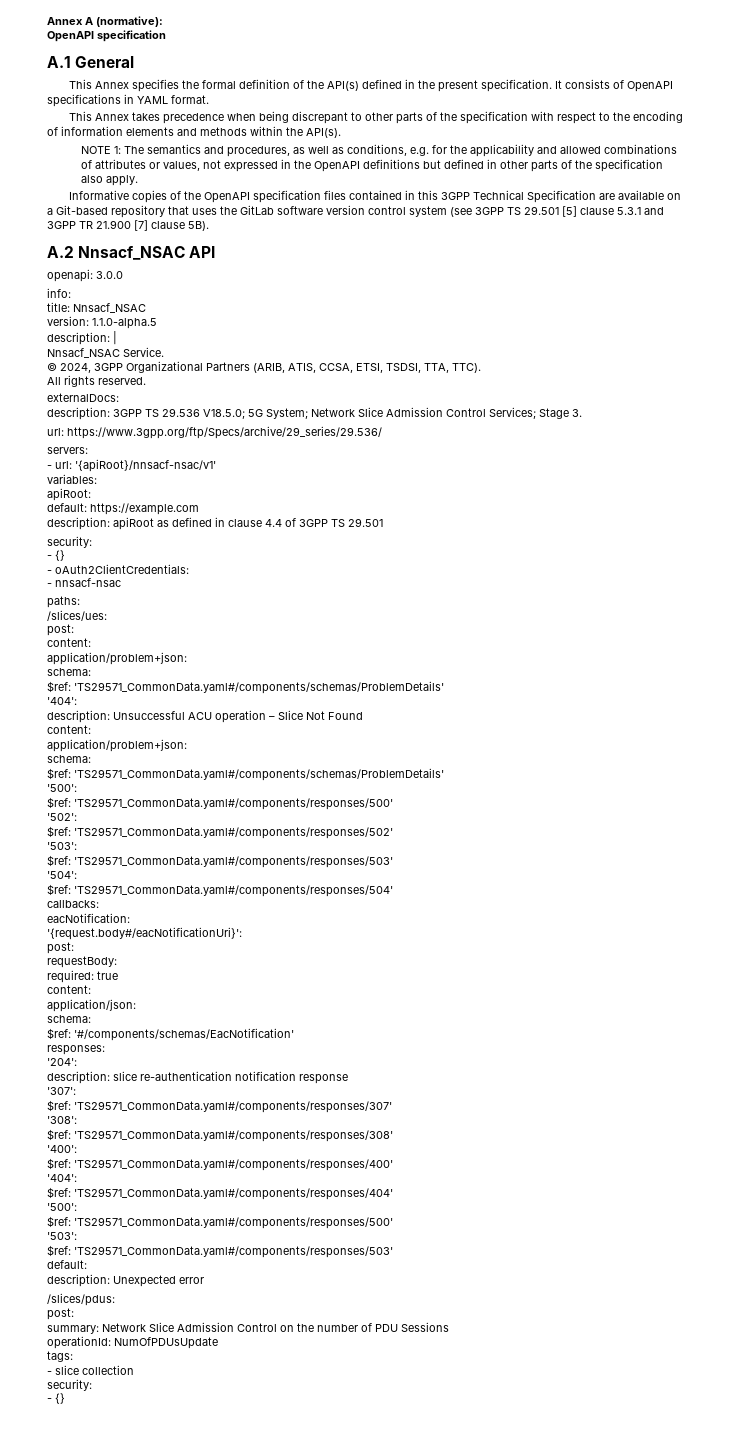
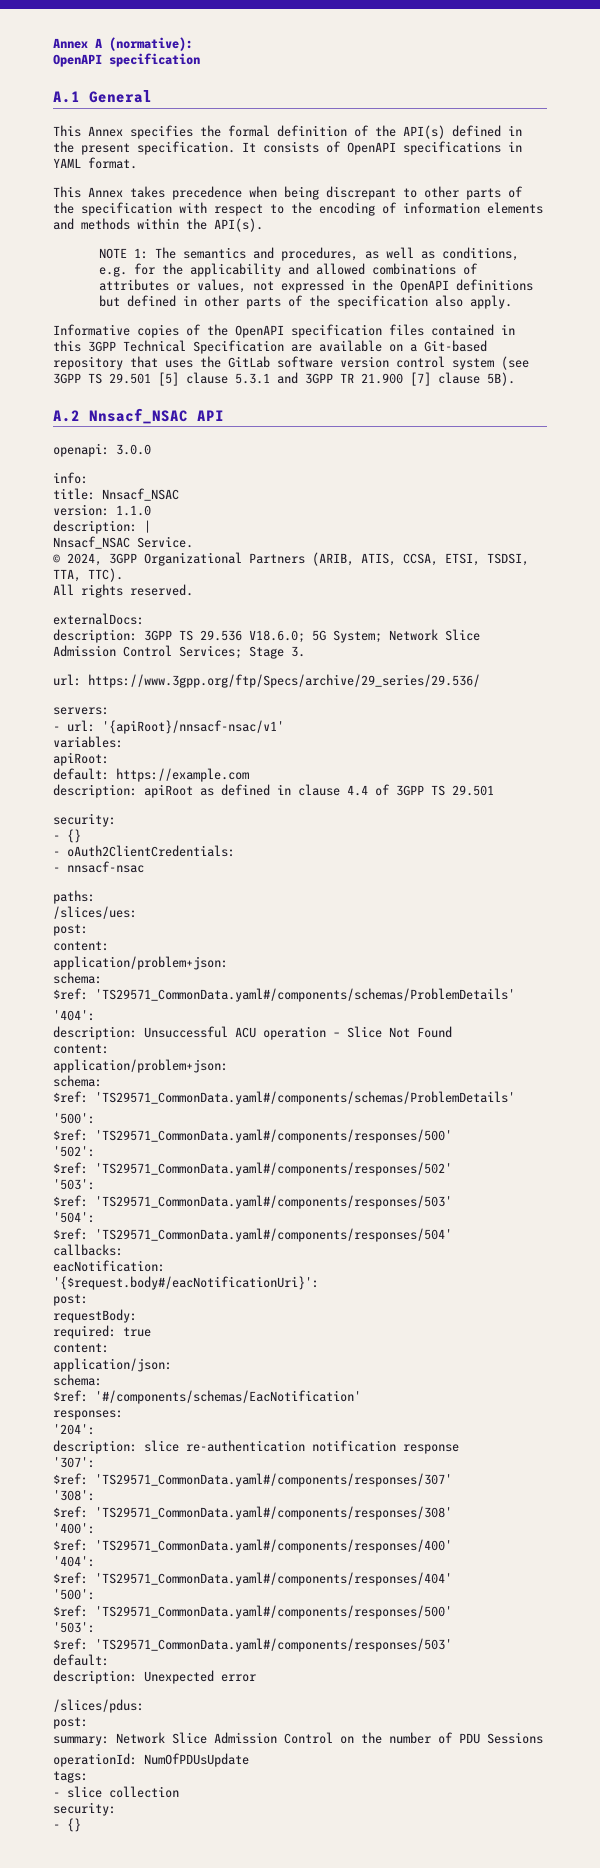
- version: 1.1.0-alpha.5
+ version: 1.1.0
- description: 3GPP TS 29.536 V18.5.0; 5G System; Network Slice Admission Control Services; Stage 3.
+ description: 3GPP TS 29.536 V18.6.0; 5G System; Network Slice Admission Control Services; Stage 3.
- '{request.body#/eacNotificationUri}':
+ '{$request.body#/eacNotificationUri}':

